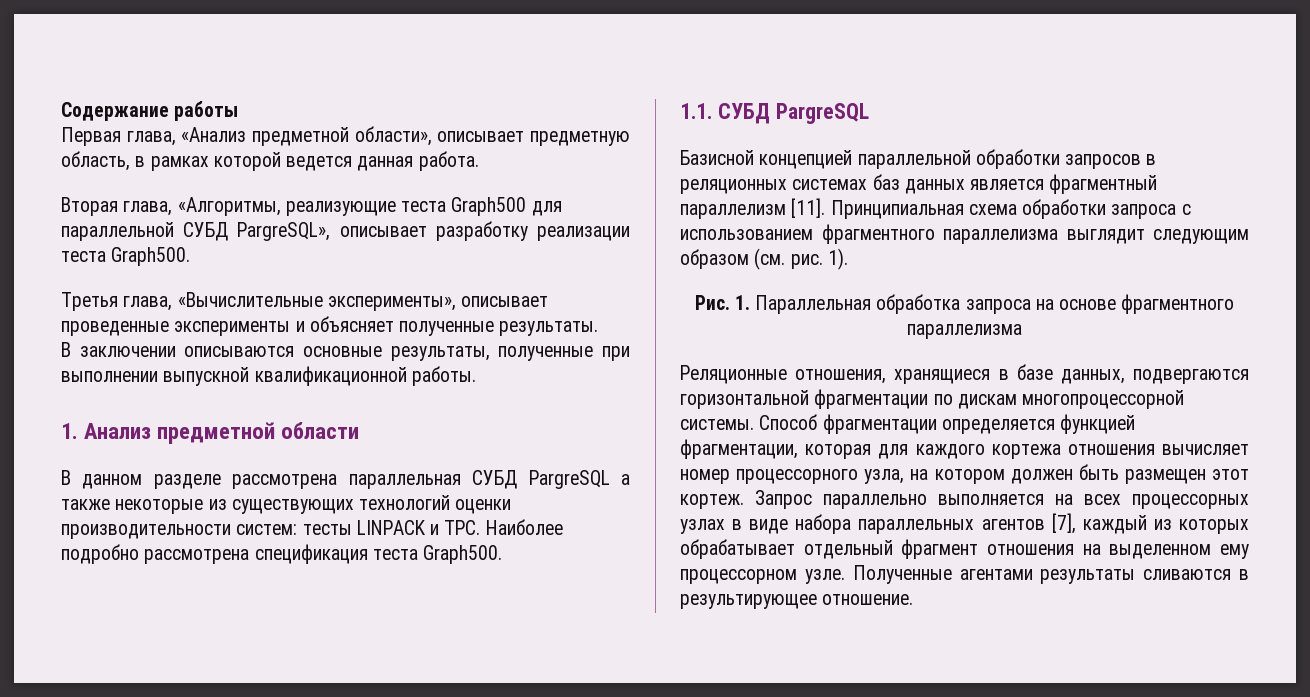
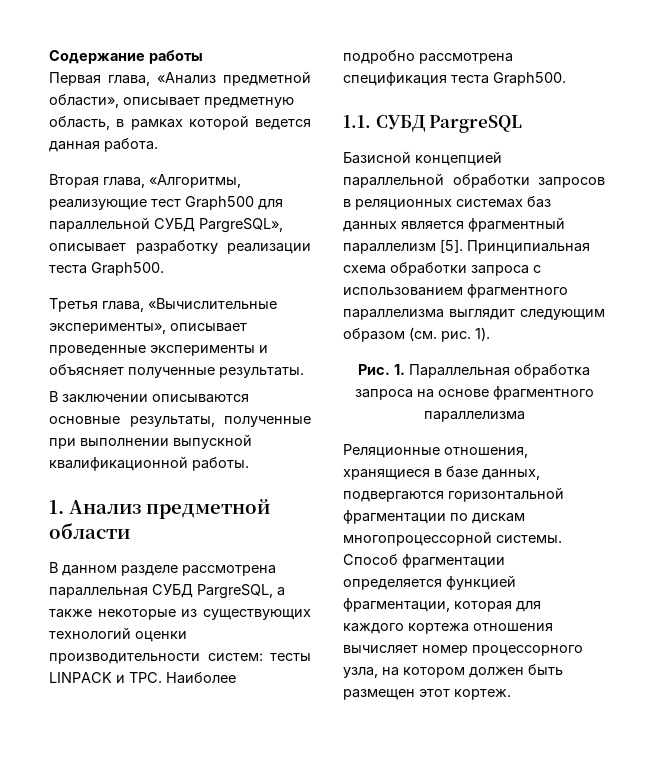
- Вторая глава, «Алгоритмы, реализующие теста Graph500 для параллельной СУБД PargreSQL», описывает разработку реализации теста Graph500.
+ Вторая глава, «Алгоритмы, реализующие тест Graph500 для параллельной СУБД PargreSQL», описывает разработку реализации теста Graph500.
- В данном разделе рассмотрена параллельная СУБД PargreSQL а также некоторые из существующих технологий оценки производительности систем: тесты LINPACK и TPC. Наиболее подробно рассмотрена спецификация теста Graph500.
+ В данном разделе рассмотрена параллельная СУБД PargreSQL, а также некоторые из существующих технологий оценки производительности систем: тесты LINPACK и TPC. Наиболее подробно рассмотрена спецификация теста Graph500.
- Базисной концепцией параллельной обработки запросов в реляционных системах баз данных является фрагментный параллелизм [11].
+ Базисной концепцией параллельной обработки запросов в реляционных системах баз данных является фрагментный параллелизм [5].
- Запрос параллельно выполняется на всех процессорных узлах в виде набора параллельных агентов [7], каждый из которых обрабатывает отдельный фрагмент отношения на выделенном ему процессорном узле. Полученные агентами результаты сливаются в результирующее отношение.

